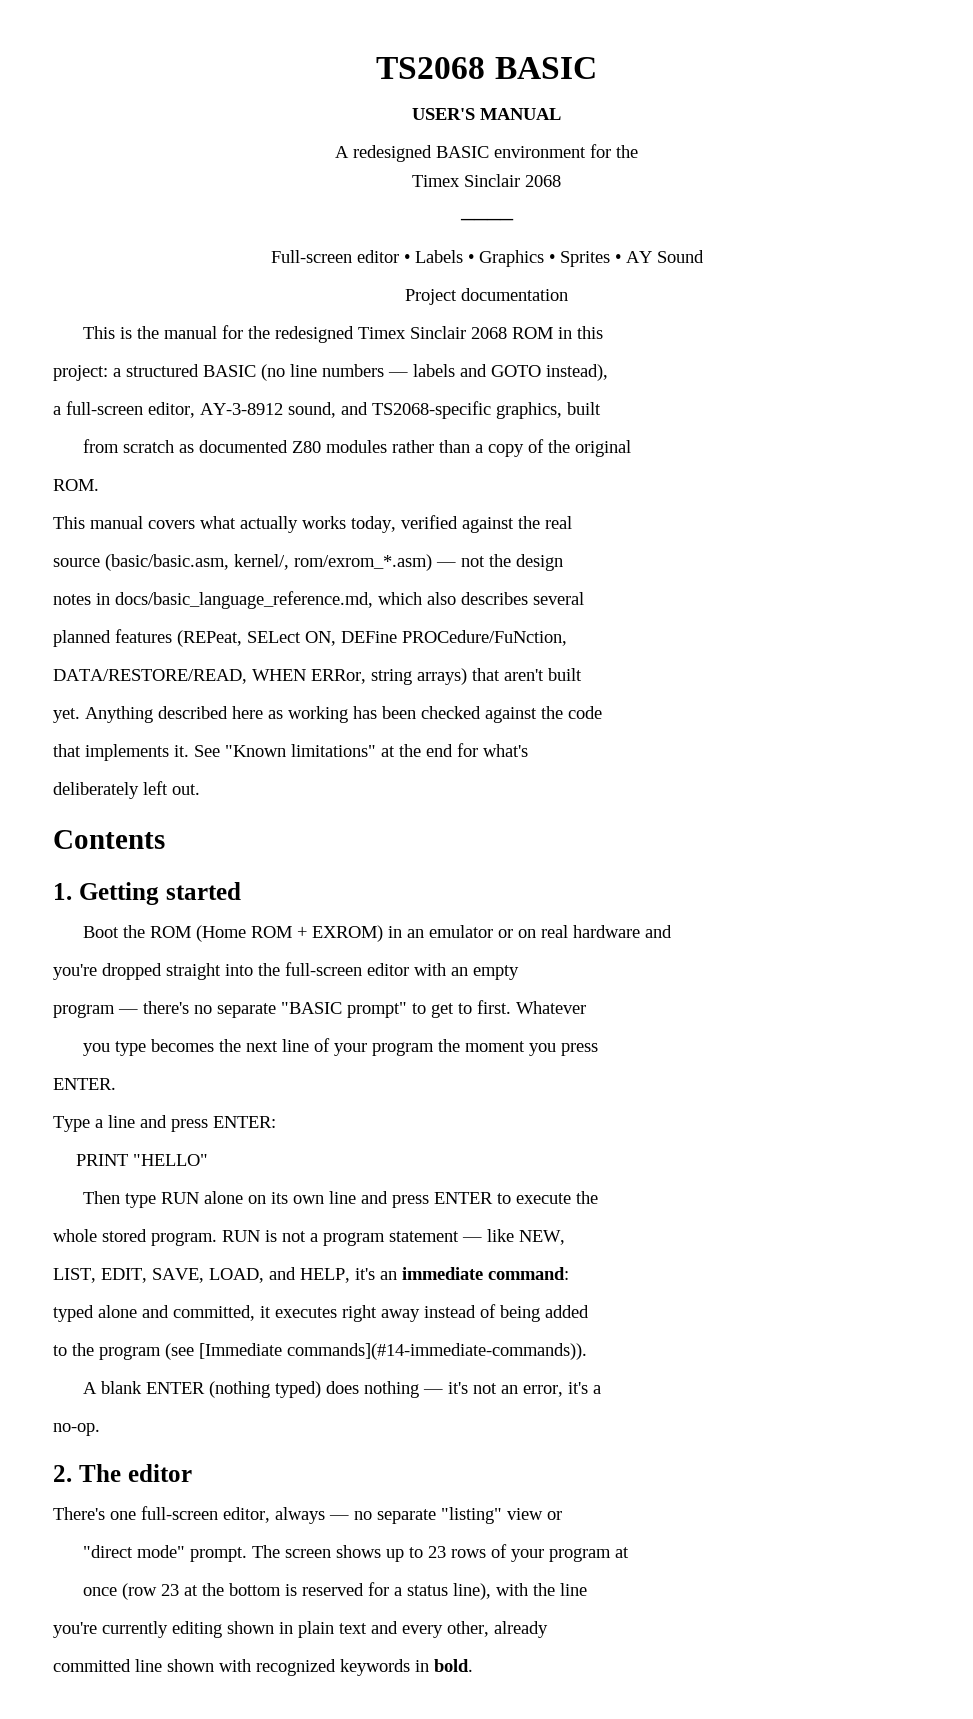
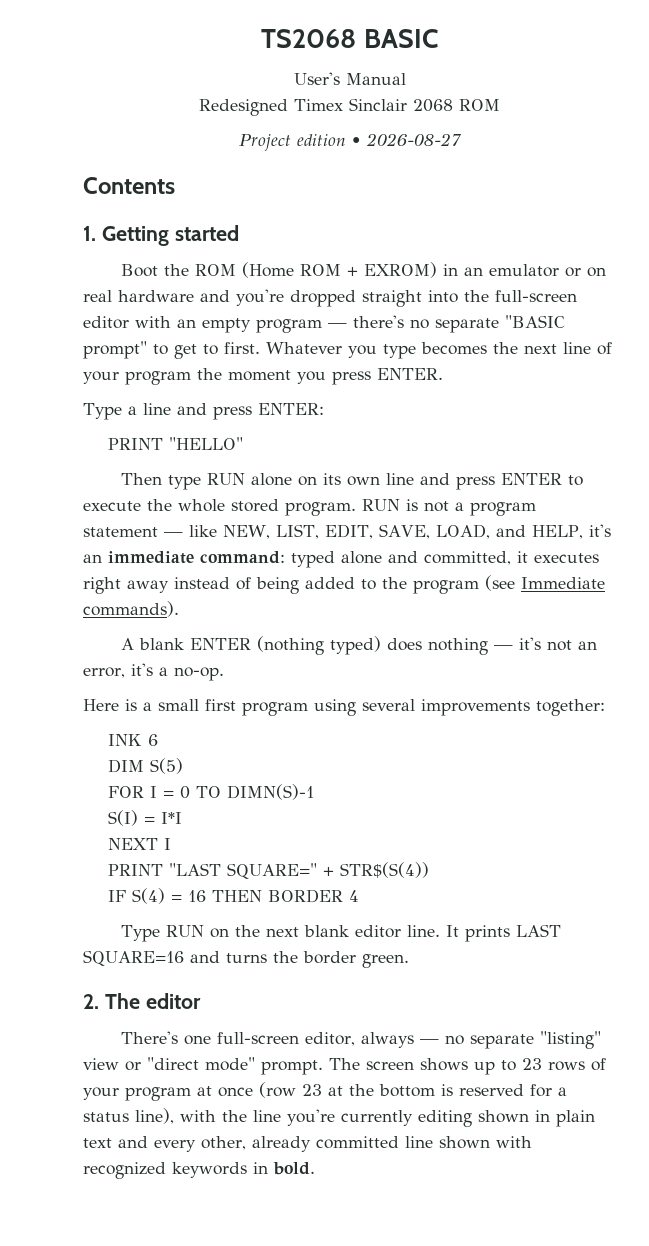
- USER'S MANUAL
- A redesigned BASIC environment for the
- Timex Sinclair 2068
- ────
- Full-screen editor • Labels • Graphics • Sprites • AY Sound
- Project documentation
- This is the manual for the redesigned Timex Sinclair 2068 ROM in this
- project: a structured BASIC (no line numbers — labels and GOTO instead),
- a full-screen editor, AY-3-8912 sound, and TS2068-specific graphics, built
- from scratch as documented Z80 modules rather than a copy of the original
- ROM.
- This manual covers what actually works today, verified against the real
- source (basic/basic.asm, kernel/, rom/exrom_*.asm) — not the design
- notes in docs/basic_language_reference.md, which also describes several
- planned features (REPeat, SELect ON, DEFine PROCedure/FuNction,
- DATA/RESTORE/READ, WHEN ERRor, string arrays) that aren't built
- yet. Anything described here as working has been checked against the code
- that implements it. See "Known limitations" at the end for what's
- deliberately left out.
+ User's Manual
+ Redesigned Timex Sinclair 2068 ROM
+ Project edition • 2026-08-27
- Boot the ROM (Home ROM + EXROM) in an emulator or on real hardware and
- you're dropped straight into the full-screen editor with an empty
- program — there's no separate "BASIC prompt" to get to first.
+ Boot the ROM (Home ROM + EXROM) in an emulator or on real hardware and you're dropped straight into the full-screen editor with an empty program — there's no separate "BASIC prompt" to get to first.
- Whatever
- you type becomes the next line of your program the moment you press
- ENTER.
+ Whatever you type becomes the next line of your program the moment you press ENTER.
- Then type RUN alone on its own line and press ENTER to execute the
- whole stored program.
+ Then type RUN alone on its own line and press ENTER to execute the whole stored program.
- RUN is not a program statement — like NEW,
- LIST, EDIT, SAVE, LOAD, and HELP, it's an immediate command:
- typed alone and committed, it executes right away instead of being added
- to the program (see [Immediate commands](#14-immediate-commands)).
+ RUN is not a program statement — like NEW, LIST, EDIT, SAVE, LOAD, and HELP, it's an immediate command: typed alone and committed, it executes right away instead of being added to the program (see Immediate commands).
- A blank ENTER (nothing typed) does nothing — it's not an error, it's a
- no-op.
+ A blank ENTER (nothing typed) does nothing — it's not an error, it's a no-op.
+ Here is a small first program using several improvements together:
+ INK 6
+ DIM S(5)
+ FOR I = 0 TO DIMN(S)-1
+ S(I) = I*I
+ NEXT I
+ PRINT "LAST SQUARE=" + STR$(S(4))
+ IF S(4) = 16 THEN BORDER 4
+ Type RUN on the next blank editor line. It prints LAST SQUARE=16 and turns the border green.
- There's one full-screen editor, always — no separate "listing" view or
- "direct mode" prompt.
+ There's one full-screen editor, always — no separate "listing" view or "direct mode" prompt.
- The screen shows up to 23 rows of your program at
- once (row 23 at the bottom is reserved for a status line), with the line
- you're currently editing shown in plain text and every other, already
- committed line shown with recognized keywords in bold.
+ The screen shows up to 23 rows of your program at once (row 23 at the bottom is reserved for a status line), with the line you're currently editing shown in plain text and every other, already committed line shown with recognized keywords in bold.

